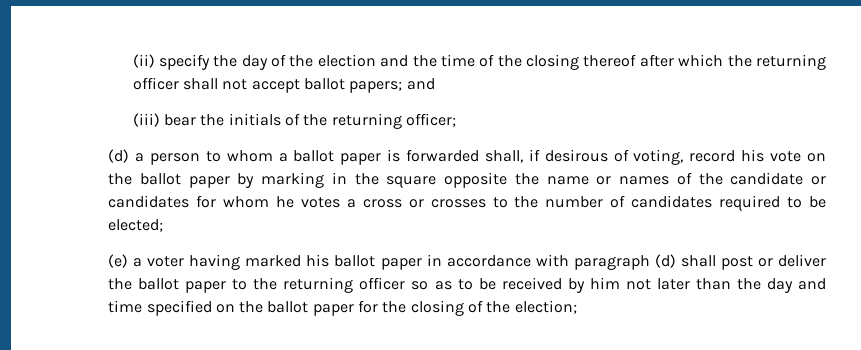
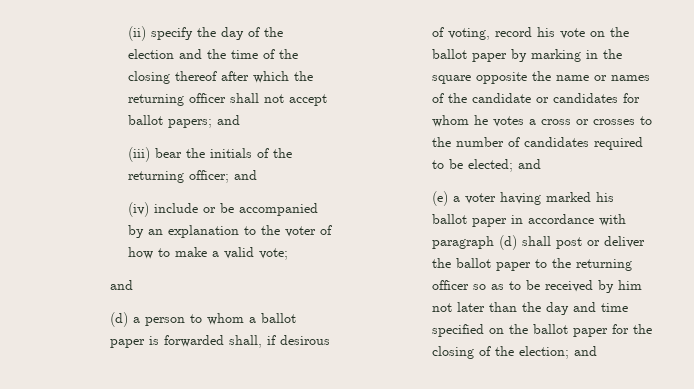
- (iii) bear the initials of the returning officer;
+ (iii) bear the initials of the returning officer; and
+ (iv) include or be accompanied by an explanation to the voter of how to make a valid vote;
+ and
- (d) a person to whom a ballot paper is forwarded shall, if desirous of voting, record his vote on the ballot paper by marking in the square opposite the name or names of the candidate or candidates for whom he votes a cross or crosses to the number of candidates required to be elected;
+ (d) a person to whom a ballot paper is forwarded shall, if desirous of voting, record his vote on the ballot paper by marking in the square opposite the name or names of the candidate or candidates for whom he votes a cross or crosses to the number of candidates required to be elected; and
- (e) a voter having marked his ballot paper in accordance with paragraph (d) shall post or deliver the ballot paper to the returning officer so as to be received by him not later than the day and time specified on the ballot paper for the closing of the election;
+ (e) a voter having marked his ballot paper in accordance with paragraph (d) shall post or deliver the ballot paper to the returning officer so as to be received by him not later than the day and time specified on the ballot paper for the closing of the election; and

